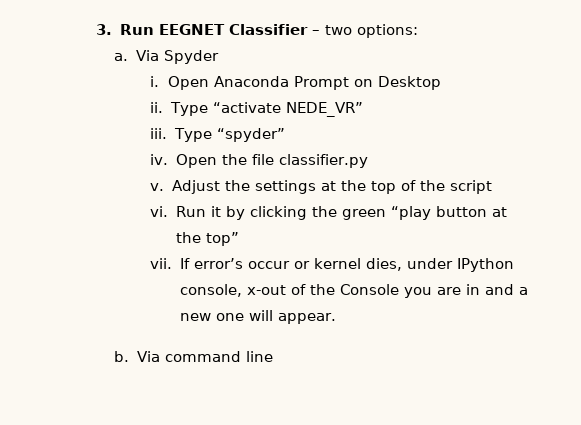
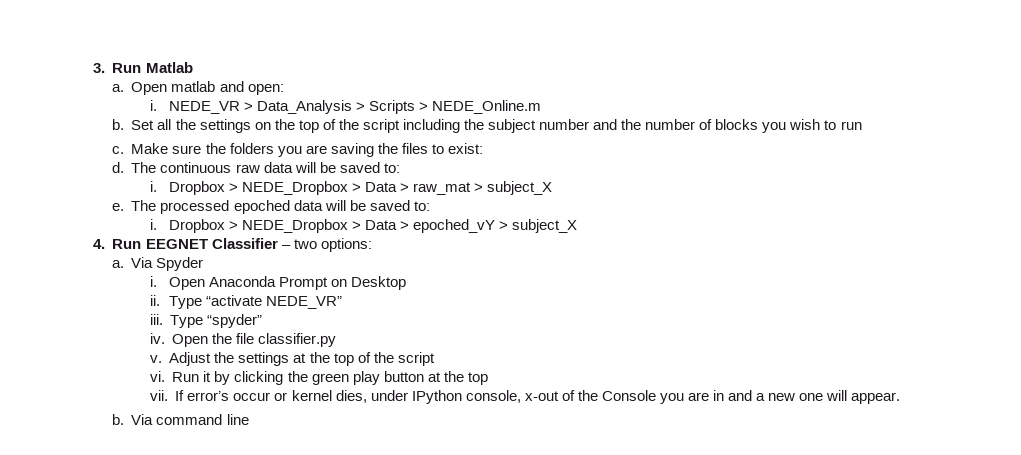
- 3. Run EEGNET Classifier – two options:
+ 3. Run Matlab
+ a. Open matlab and open:
+ i. NEDE_VR > Data_Analysis > Scripts > NEDE_Online.m
+ b. Set all the settings on the top of the script including the subject number and the number of blocks you wish to run
+ c. Make sure the folders you are saving the files to exist:
+ d. The continuous raw data will be saved to:
+ i. Dropbox > NEDE_Dropbox > Data > raw_mat > subject_X
+ e. The processed epoched data will be saved to:
+ i. Dropbox > NEDE_Dropbox > Data > epoched_vY > subject_X
+ 4. Run EEGNET Classifier – two options:
- Run it by clicking the green “play button at the top”
+ Run it by clicking the green play button at the top

